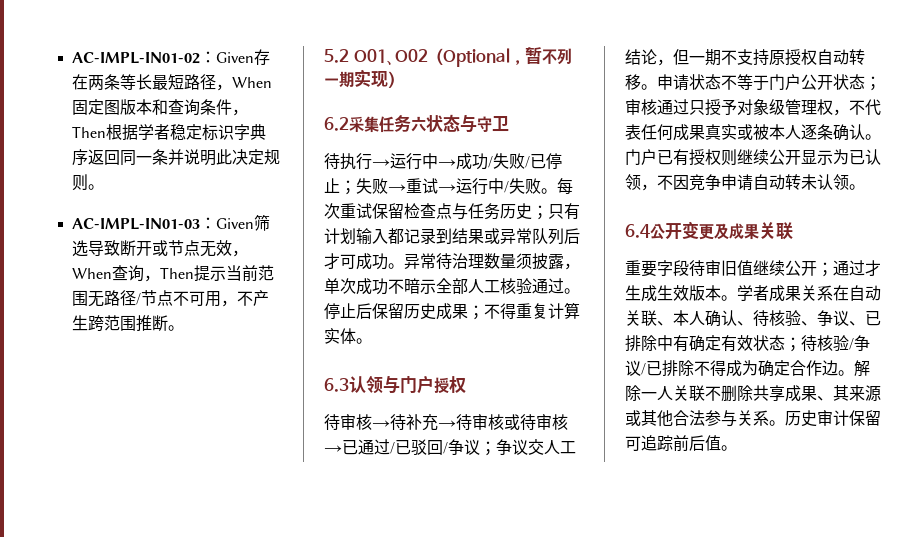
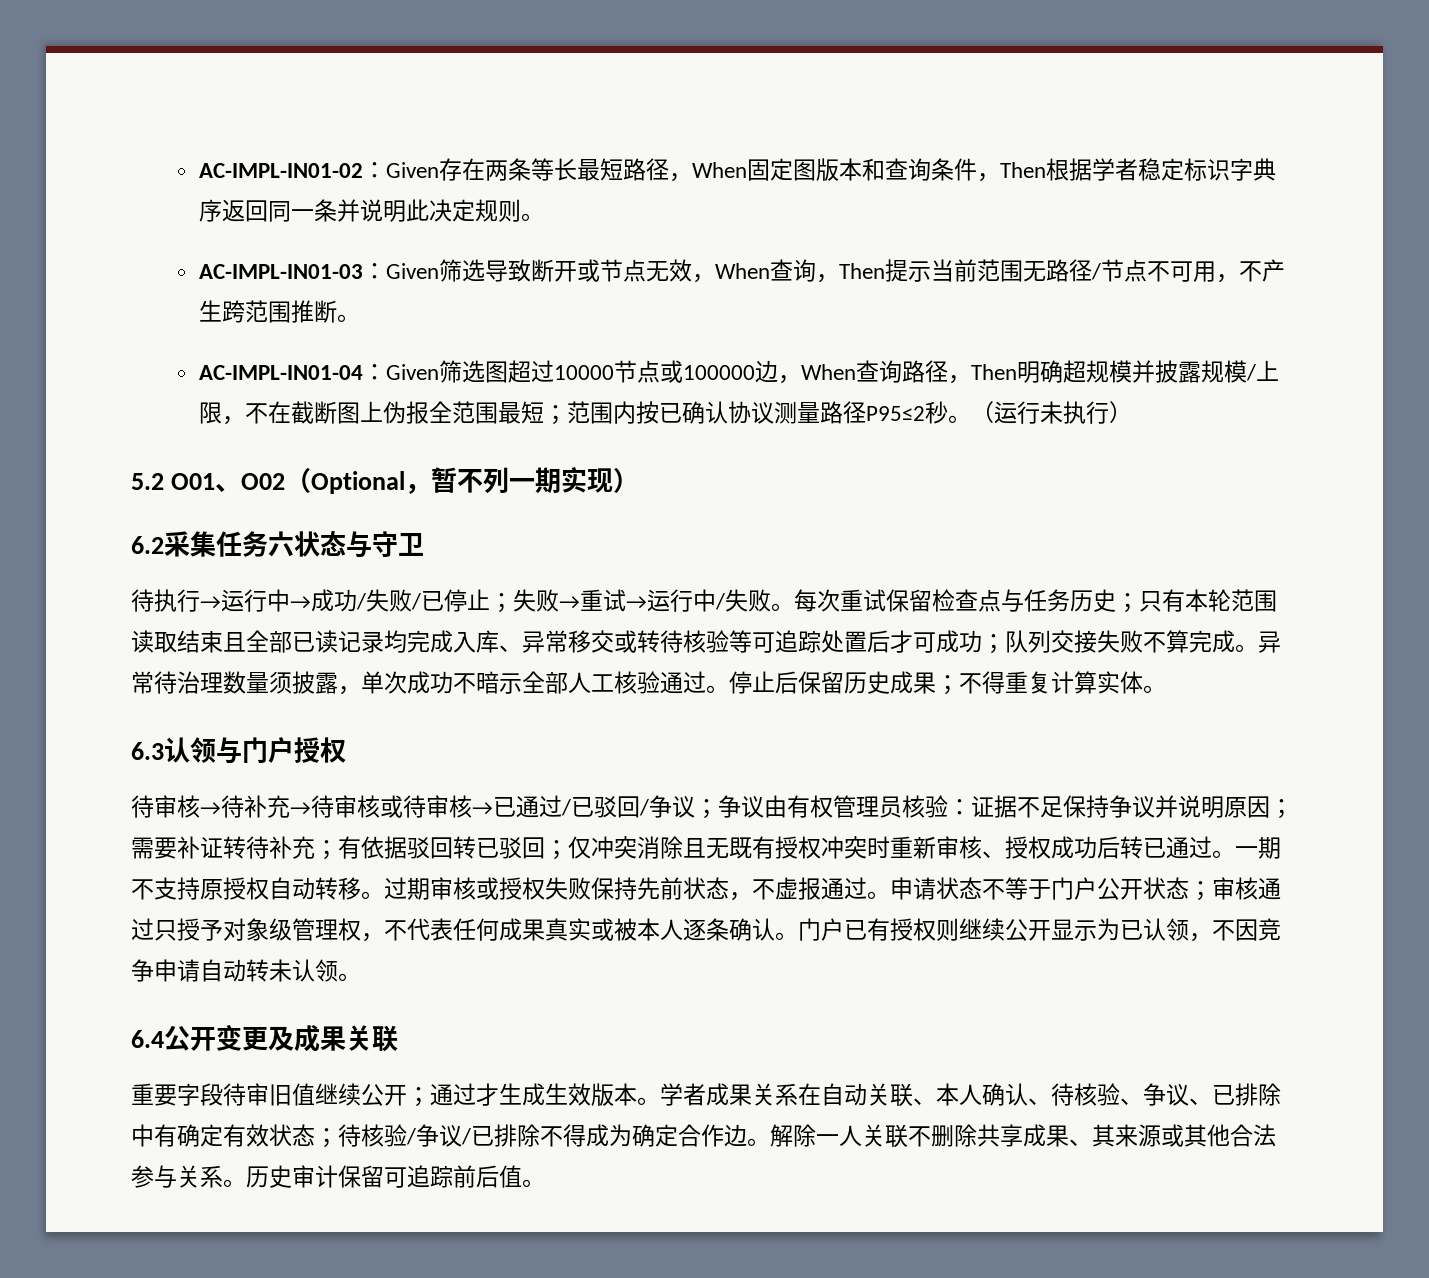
+ AC-IMPL-IN01-04：Given筛选图超过10000节点或100000边，When查询路径，Then明确超规模并披露规模/上限，不在截断图上伪报全范围最短；范围内按已确认协议测量路径P95≤2秒。（运行未执行）
- 每次重试保留检查点与任务历史；只有计划输入都记录到结果或异常队列后才可成功。
+ 每次重试保留检查点与任务历史；只有本轮范围读取结束且全部已读记录均完成入库、异常移交或转待核验等可追踪处置后才可成功；队列交接失败不算完成。
- 待审核→待补充→待审核或待审核→已通过/已驳回/争议；争议交人工结论，但一期不支持原授权自动转移。
+ 待审核→待补充→待审核或待审核→已通过/已驳回/争议；争议由有权管理员核验：证据不足保持争议并说明原因；需要补证转待补充；有依据驳回转已驳回；仅冲突消除且无既有授权冲突时重新审核、授权成功后转已通过。一期不支持原授权自动转移。
+ 过期审核或授权失败保持先前状态，不虚报通过。

